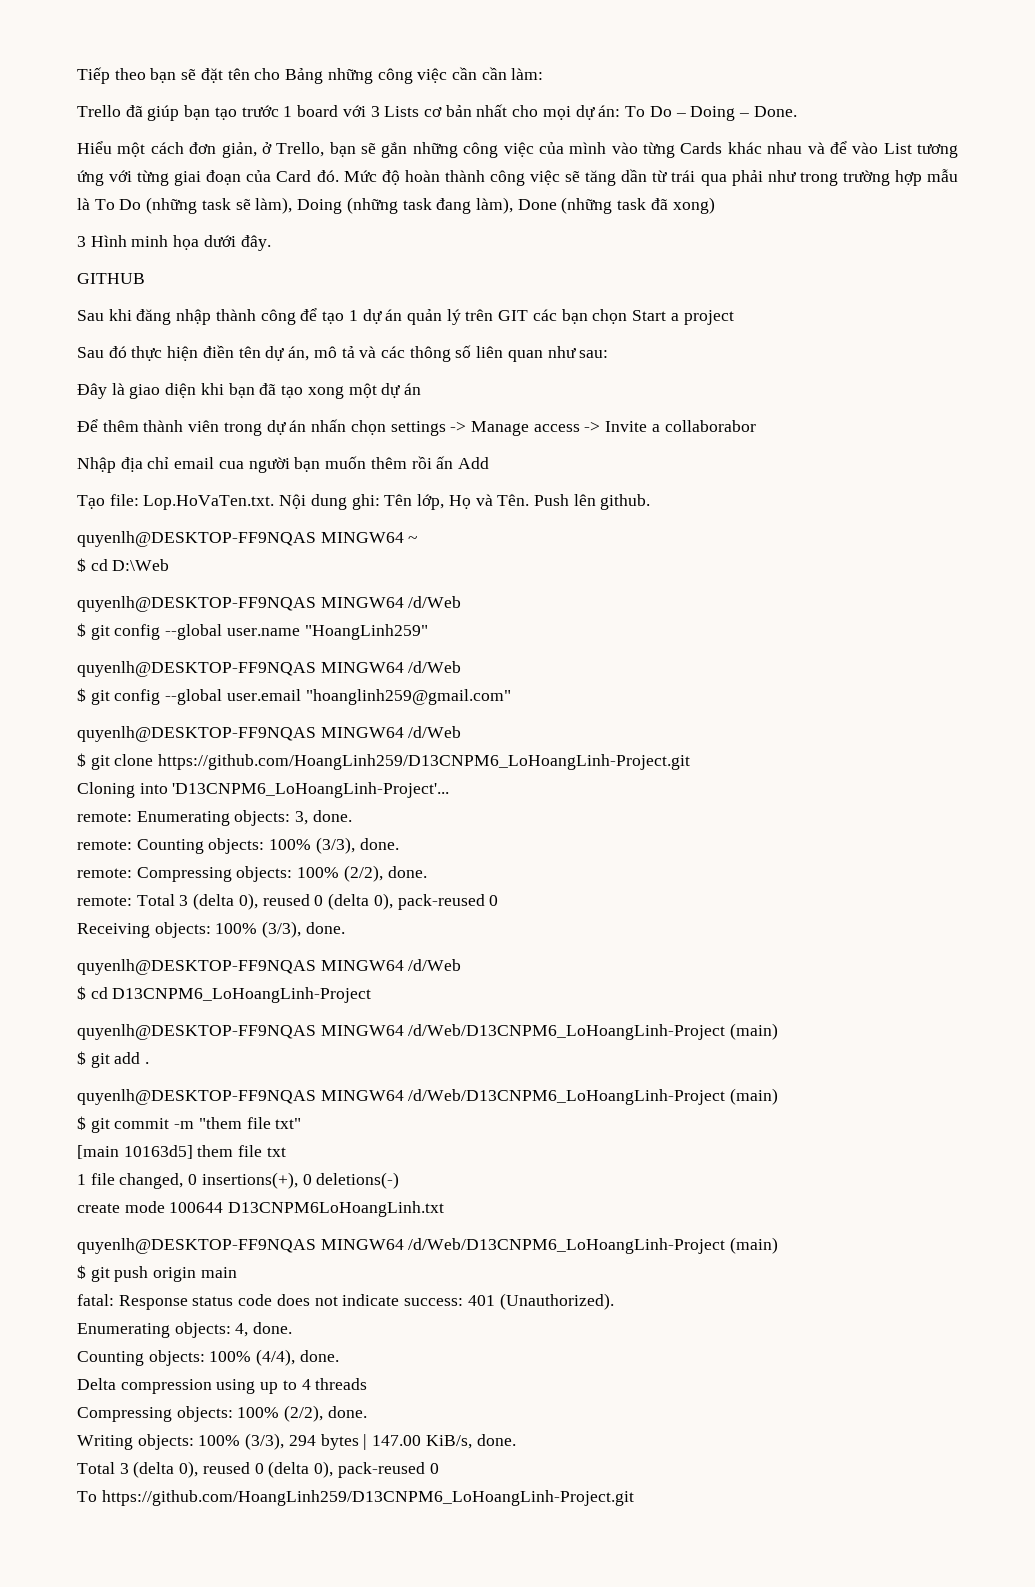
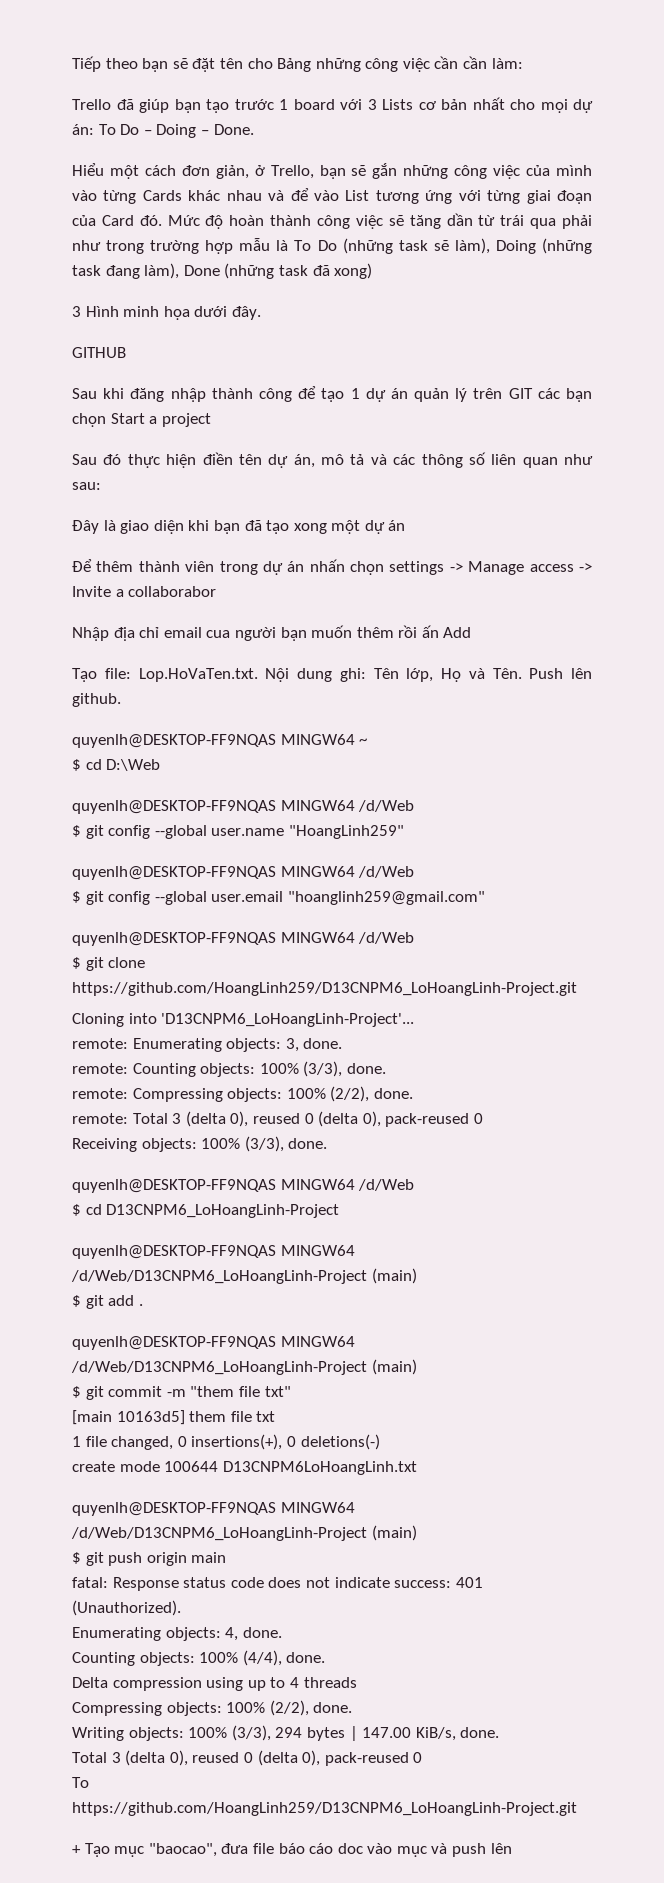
+ + Tạo mục "baocao", đưa file báo cáo doc vào mục và push lên

